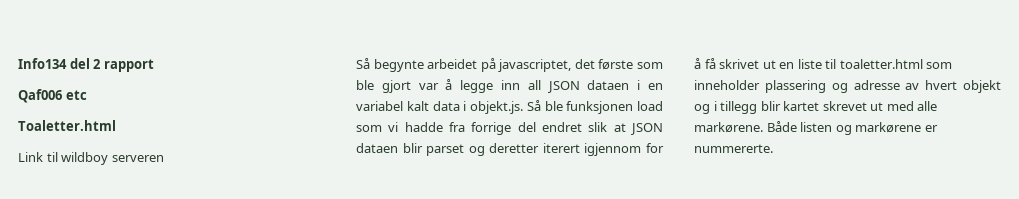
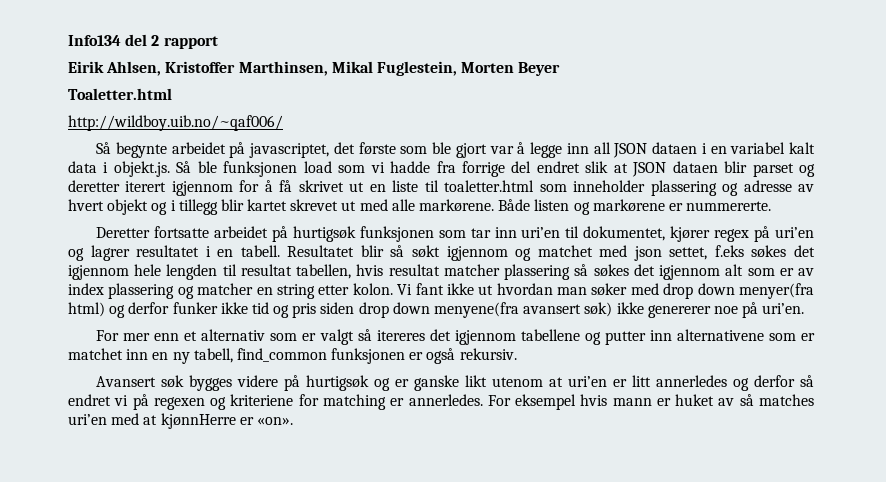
- Qaf006 etc
+ Eirik Ahlsen, Kristoffer Marthinsen, Mikal Fuglestein, Morten Beyer
  Toaletter.html
- Link til wildboy serveren
+ http://wildboy.uib.no/~qaf006/
+ Deretter fortsatte arbeidet på hurtigsøk funksjonen som tar inn uri’en til dokumentet, kjører regex på uri’en og lagrer resultatet i en tabell. Resultatet blir så søkt igjennom og matchet med json settet, f.eks søkes det igjennom hele lengden til resultat tabellen, hvis resultat matcher plassering så søkes det igjennom alt som er av index plassering og matcher en string etter kolon. Vi fant ikke ut hvordan man søker med drop down menyer(fra html) og derfor funker ikke tid og pris siden drop down menyene(fra avansert søk) ikke genererer noe på uri’en.
+ For mer enn et alternativ som er valgt så itereres det igjennom tabellene og putter inn alternativene som er matchet inn en ny tabell, find_common funksjonen er også rekursiv.
+ Avansert søk bygges videre på hurtigsøk og er ganske likt utenom at uri’en er litt annerledes og derfor så endret vi på regexen og kriteriene for matching er annerledes. For eksempel hvis mann er huket av så matches uri’en med at kjønnHerre er «on».

